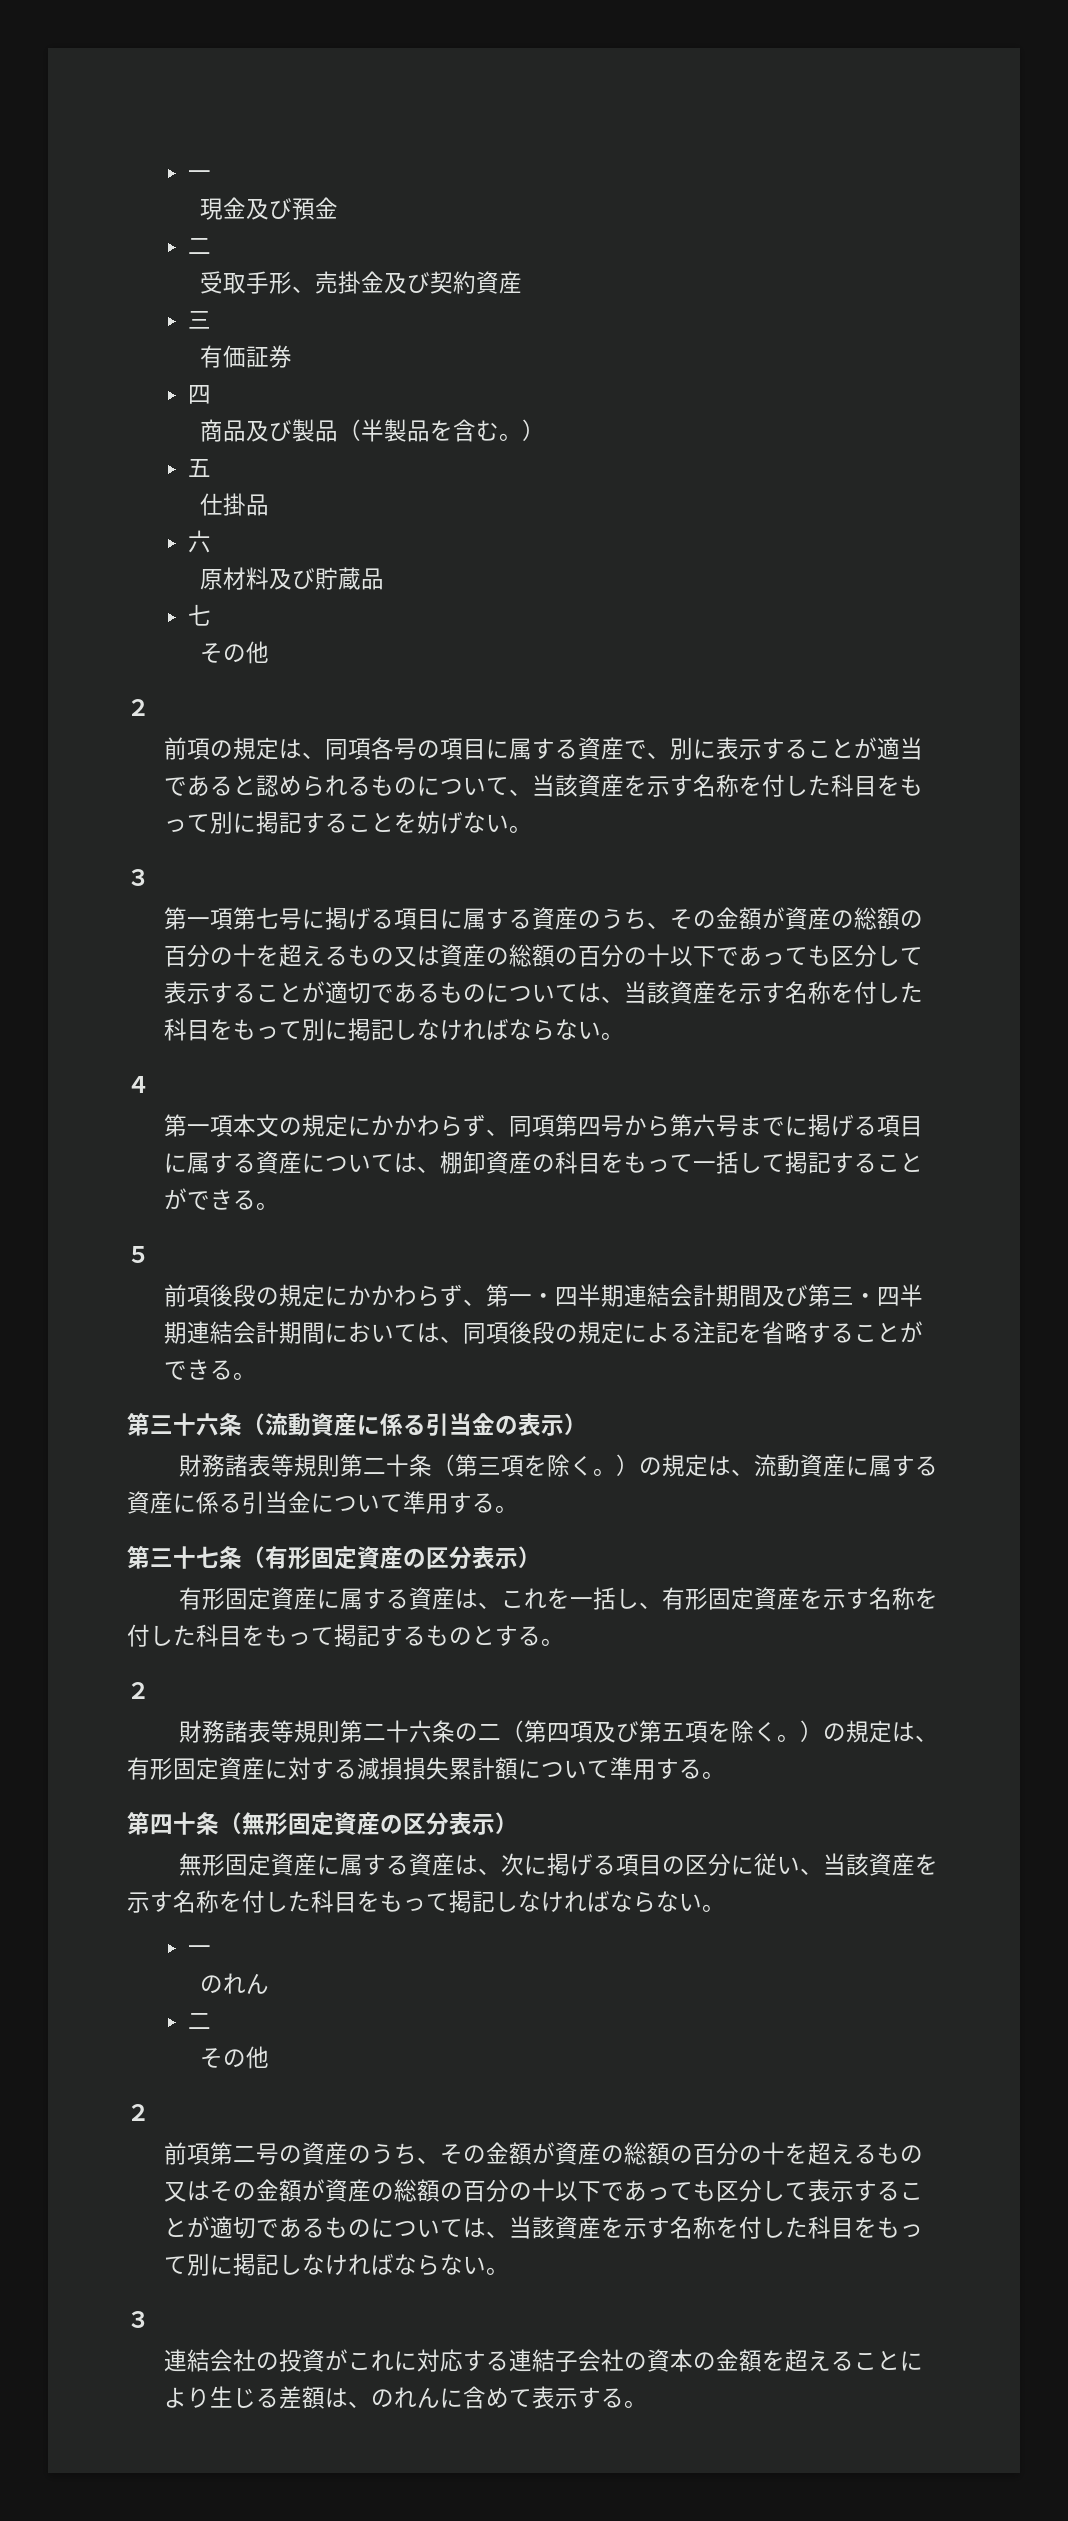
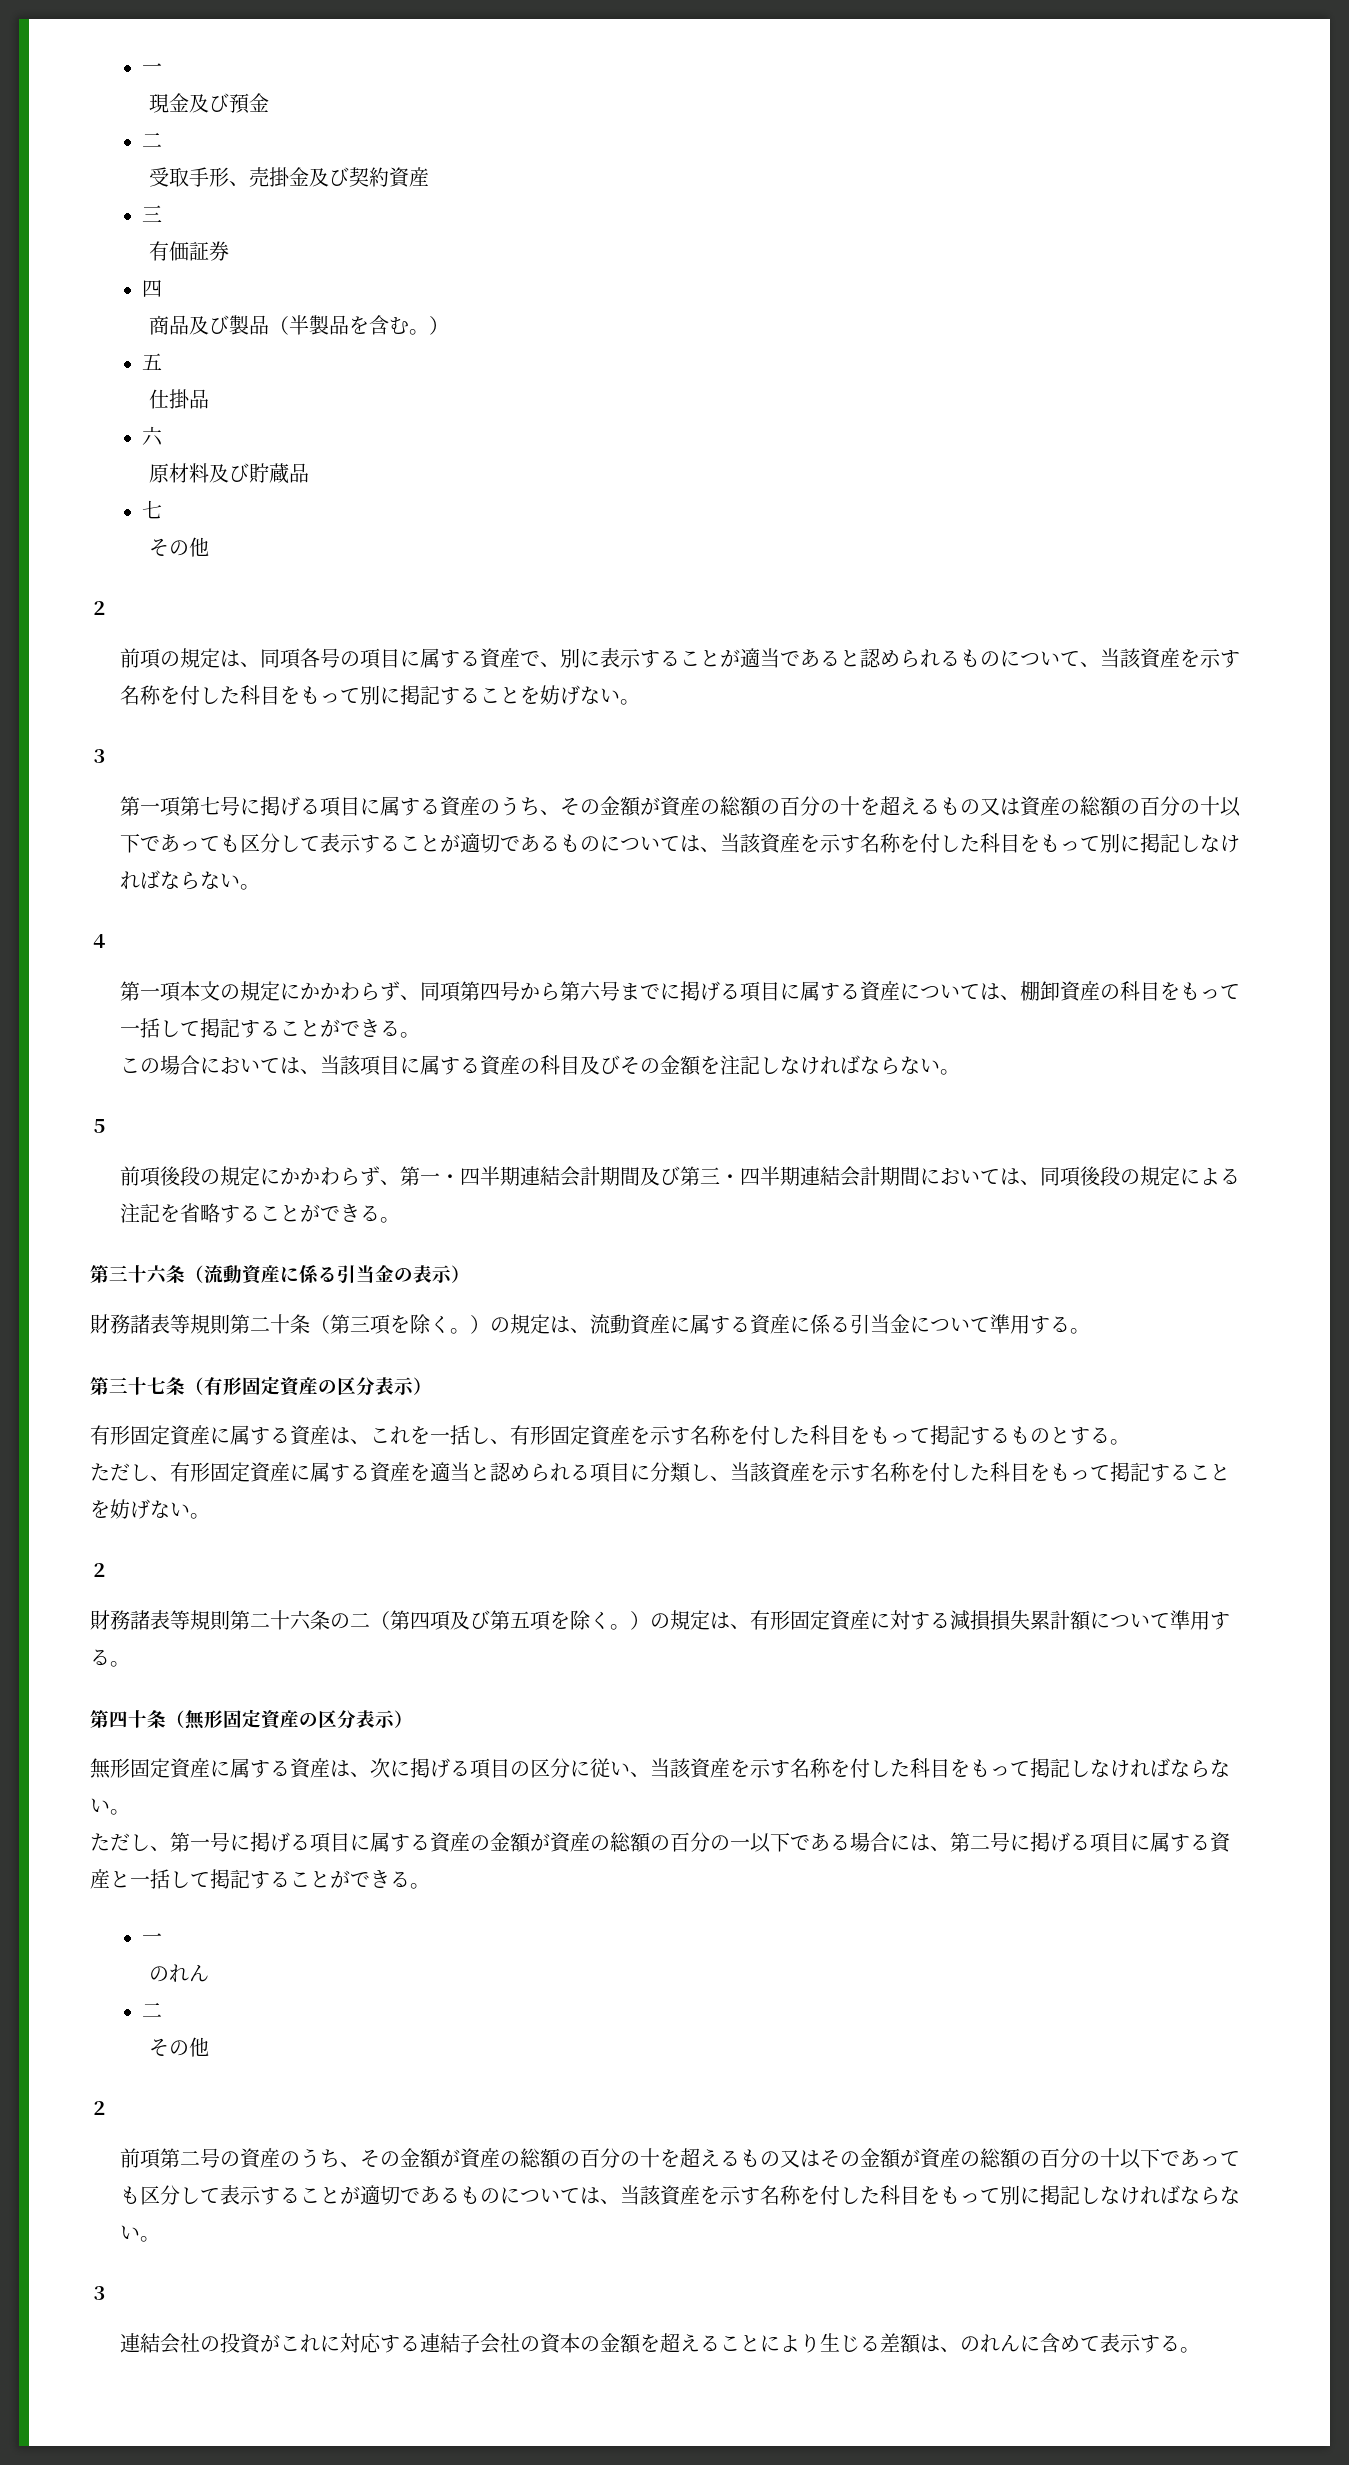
+ この場合においては、当該項目に属する資産の科目及びその金額を注記しなければならない。
+ ただし、有形固定資産に属する資産を適当と認められる項目に分類し、当該資産を示す名称を付した科目をもって掲記することを妨げない。
+ ただし、第一号に掲げる項目に属する資産の金額が資産の総額の百分の一以下である場合には、第二号に掲げる項目に属する資産と一括して掲記することができる。

